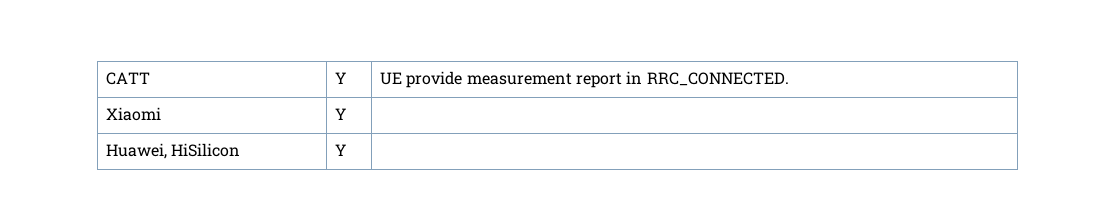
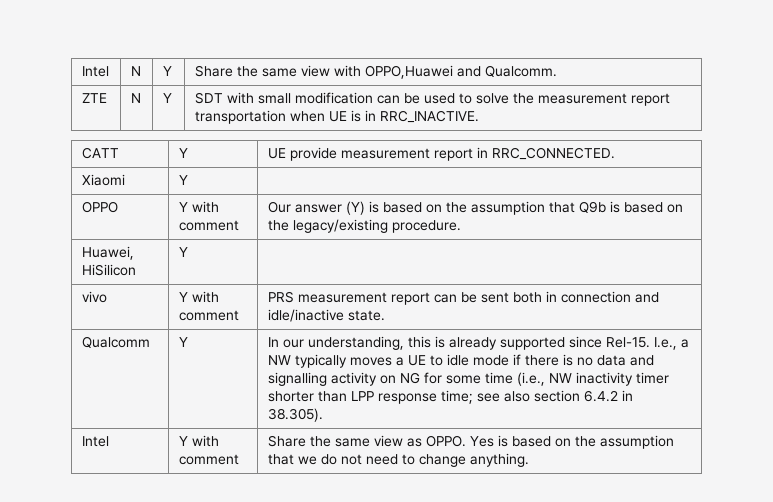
+ Intel | N | Y | Share the same view with OPPO,Huawei and Qualcomm.
+ ZTE | N | Y | SDT with small modification can be used to solve the measurement report transportation when UE is in RRC_INACTIVE.
+ OPPO | Y with comment | Our answer (Y) is based on the assumption that Q9b is based on the legacy/existing procedure.
  Huawei, HiSilicon | Y |
+ vivo | Y with comment | PRS measurement report can be sent both in connection and idle/inactive state.
+ Qualcomm | Y | In our understanding, this is already supported since Rel-15. I.e., a NW typically moves a UE to idle mode if there is no data and signalling activity on NG for some time (i.e., NW inactivity timer shorter than LPP response time; see also section 6.4.2 in 38.305).
+ Intel | Y with comment | Share the same view as OPPO. Yes is based on the assumption that we do not need to change anything.

